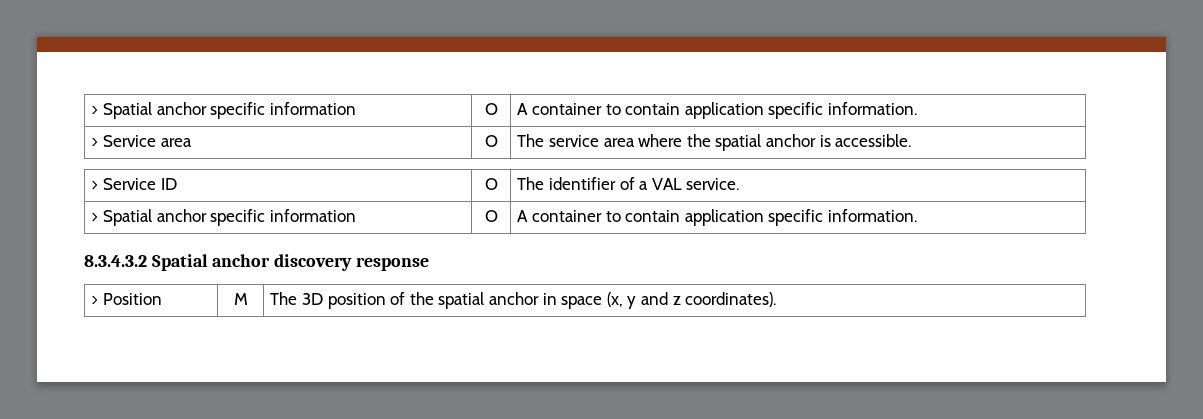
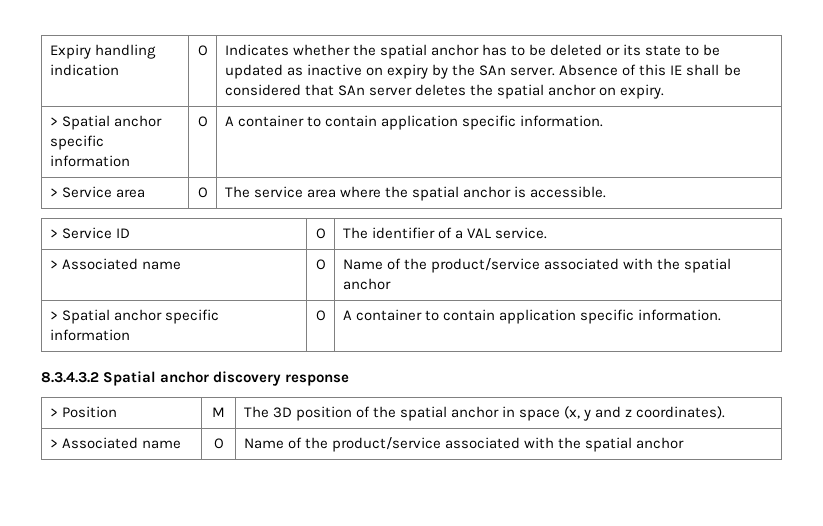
+ Expiry handling indication | O | Indicates whether the spatial anchor has to be deleted or its state to be updated as inactive on expiry by the SAn server. Absence of this IE shall be considered that SAn server deletes the spatial anchor on expiry.
  > Service ID | O | The identifier of a VAL service.
+ > Associated name | O | Name of the product/service associated with the spatial anchor
  > Position | M | The 3D position of the spatial anchor in space (x, y and z coordinates).
+ > Associated name | O | Name of the product/service associated with the spatial anchor

